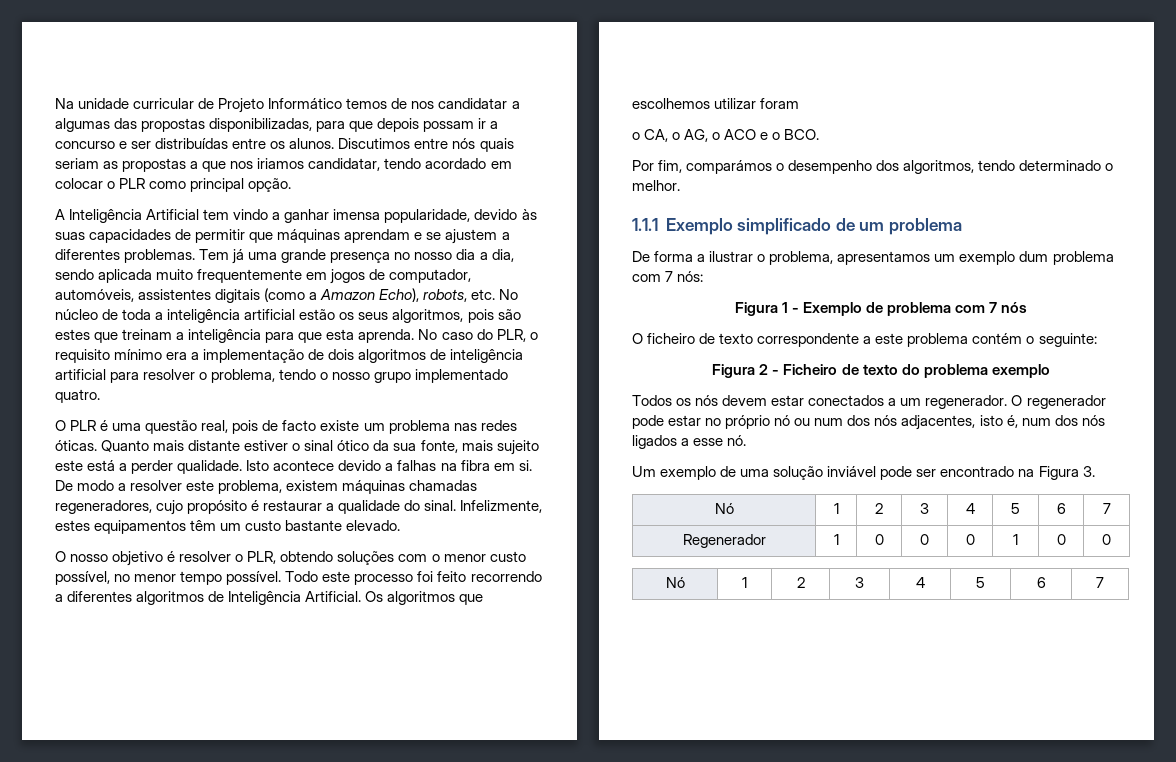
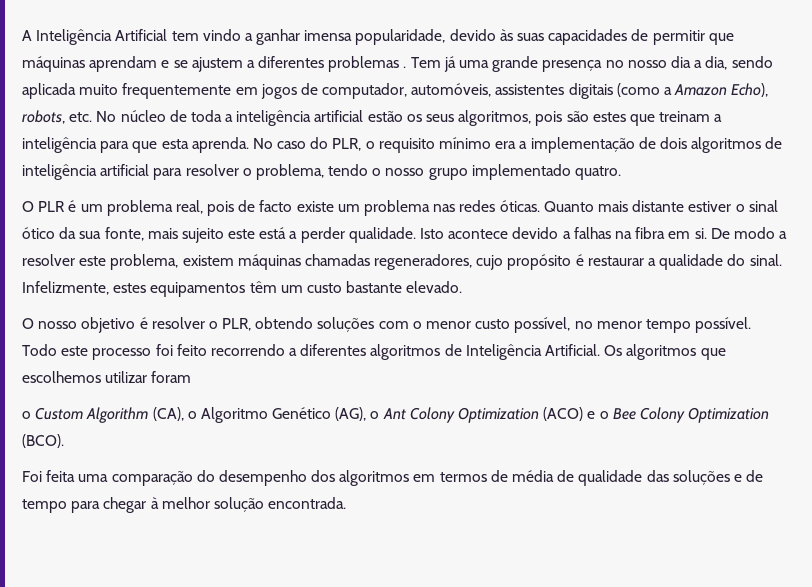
- Na unidade curricular de Projeto Informático temos de nos candidatar a algumas das propostas disponibilizadas, para que depois possam ir a concurso e ser distribuídas entre os alunos. Discutimos entre nós quais seriam as propostas a que nos iriamos candidatar, tendo acordado em colocar o PLR como principal opção.
- A Inteligência Artificial tem vindo a ganhar imensa popularidade, devido às suas capacidades de permitir que máquinas aprendam e se ajustem a diferentes problemas.
+ A Inteligência Artificial tem vindo a ganhar imensa popularidade, devido às suas capacidades de permitir que máquinas aprendam e se ajustem a diferentes problemas .
- O PLR é uma questão real, pois de facto existe um problema nas redes óticas.
+ O PLR é um problema real, pois de facto existe um problema nas redes óticas.
- o CA, o AG, o ACO e o BCO.
- Por fim, comparámos o desempenho dos algoritmos, tendo determinado o melhor.
- 1.1.1 Exemplo simplificado de um problema
- De forma a ilustrar o problema, apresentamos um exemplo dum problema com 7 nós:
- Figura 1 - Exemplo de problema com 7 nós
- O ficheiro de texto correspondente a este problema contém o seguinte:
- Figura 2 - Ficheiro de texto do problema exemplo
- Todos os nós devem estar conectados a um regenerador. O regenerador pode estar no próprio nó ou num dos nós adjacentes, isto é, num dos nós ligados a esse nó.
- Um exemplo de uma solução inviável pode ser encontrado na Figura 3.
- Nó | 1 | 2 | 3 | 4 | 5 | 6 | 7
- Regenerador | 1 | 0 | 0 | 0 | 1 | 0 | 0
- Nó | 1 | 2 | 3 | 4 | 5 | 6 | 7
+ o Custom Algorithm (CA), o Algoritmo Genético (AG), o Ant Colony Optimization (ACO) e o Bee Colony Optimization (BCO).
+ Foi feita uma comparação do desempenho dos algoritmos em termos de média de qualidade das soluções e de tempo para chegar à melhor solução encontrada.

